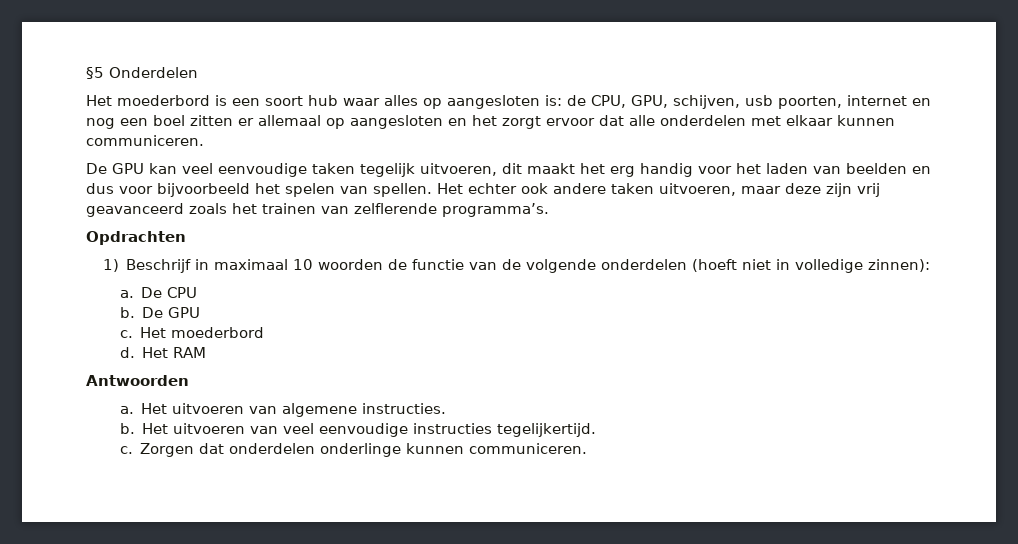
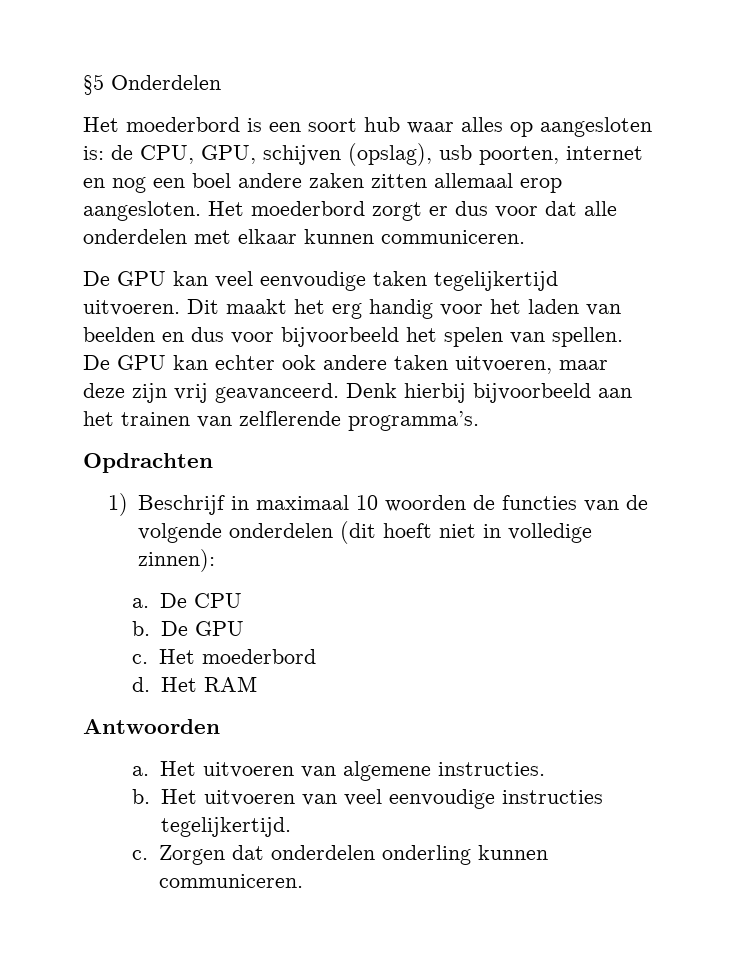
- Het moederbord is een soort hub waar alles op aangesloten is: de CPU, GPU, schijven, usb poorten, internet en nog een boel zitten er allemaal op aangesloten en het zorgt ervoor dat alle onderdelen met elkaar kunnen communiceren.
+ Het moederbord is een soort hub waar alles op aangesloten is: de CPU, GPU, schijven (opslag), usb poorten, internet en nog een boel andere zaken zitten allemaal erop aangesloten. Het moederbord zorgt er dus voor dat alle onderdelen met elkaar kunnen communiceren.
- De GPU kan veel eenvoudige taken tegelijk uitvoeren, dit maakt het erg handig voor het laden van beelden en dus voor bijvoorbeeld het spelen van spellen.
+ De GPU kan veel eenvoudige taken tegelijkertijd uitvoeren. Dit maakt het erg handig voor het laden van beelden en dus voor bijvoorbeeld het spelen van spellen.
- Het echter ook andere taken uitvoeren, maar deze zijn vrij geavanceerd zoals het trainen van zelflerende programma’s.
+ De GPU kan echter ook andere taken uitvoeren, maar deze zijn vrij geavanceerd. Denk hierbij bijvoorbeeld aan het trainen van zelflerende programma’s.
- 1) Beschrijf in maximaal 10 woorden de functie van de volgende onderdelen (hoeft niet in volledige zinnen):
+ 1) Beschrijf in maximaal 10 woorden de functies van de volgende onderdelen (dit hoeft niet in volledige zinnen):
- Zorgen dat onderdelen onderlinge kunnen communiceren.
+ Zorgen dat onderdelen onderling kunnen communiceren.

